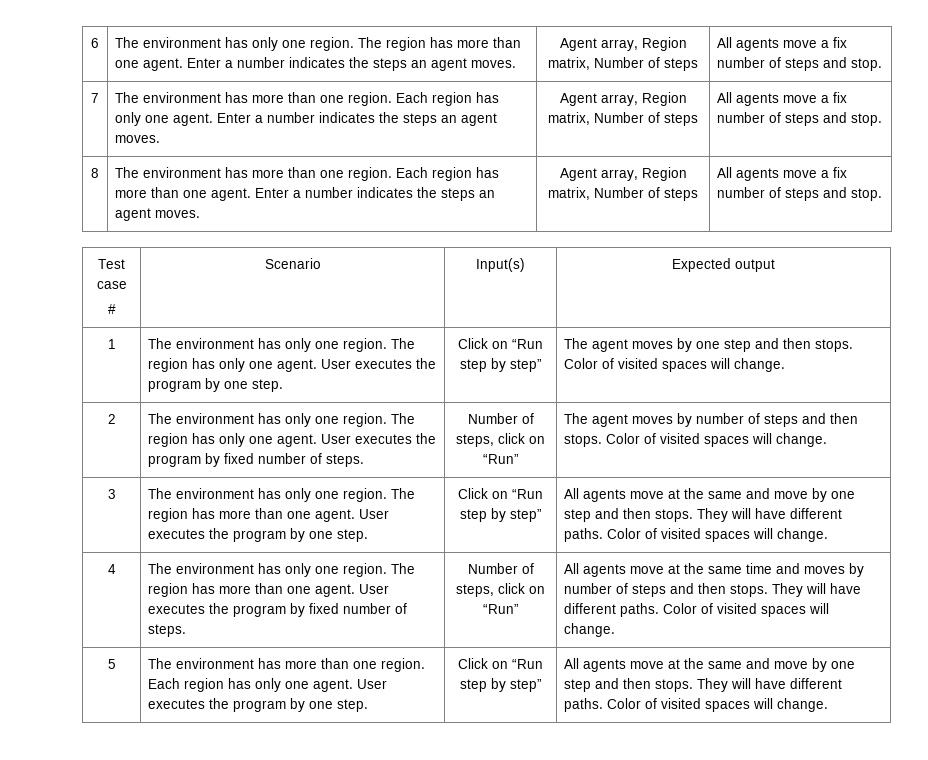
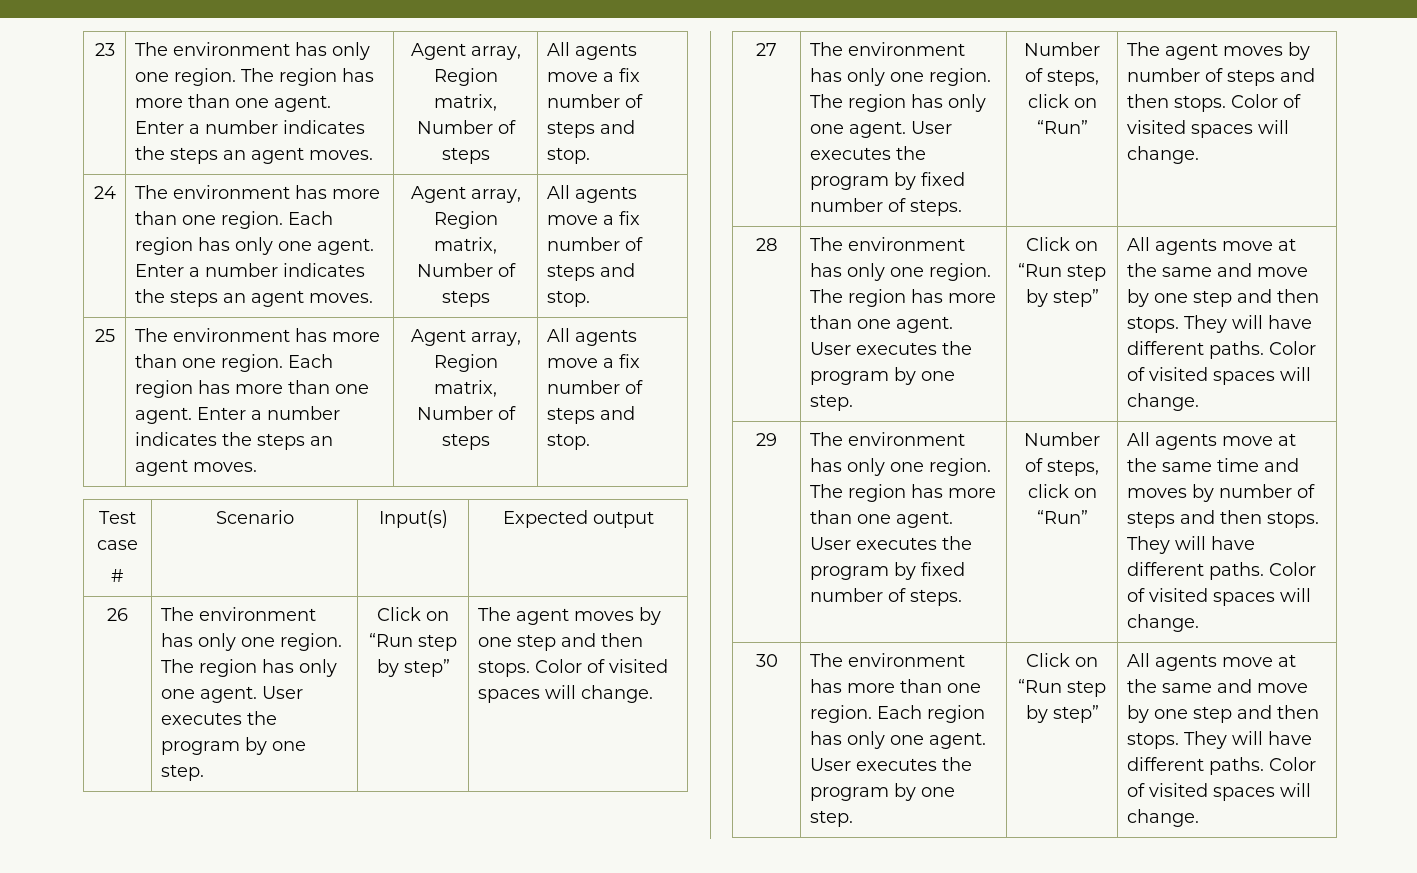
- 6 | The environment has only one region. The region has more than one agent. Enter a number indicates the steps an agent moves. | Agent array, Region matrix, Number of steps | All agents move a fix number of steps and stop.
+ 23 | The environment has only one region. The region has more than one agent. Enter a number indicates the steps an agent moves. | Agent array, Region matrix, Number of steps | All agents move a fix number of steps and stop.
- 7 | The environment has more than one region. Each region has only one agent. Enter a number indicates the steps an agent moves. | Agent array, Region matrix, Number of steps | All agents move a fix number of steps and stop.
+ 24 | The environment has more than one region. Each region has only one agent. Enter a number indicates the steps an agent moves. | Agent array, Region matrix, Number of steps | All agents move a fix number of steps and stop.
- 8
+ 25
  Test case
  # | Scenario | Input(s) | Expected output
- 1
+ 26
- 2
+ 27
- 3
+ 28
- 4
+ 29
- 5
+ 30

